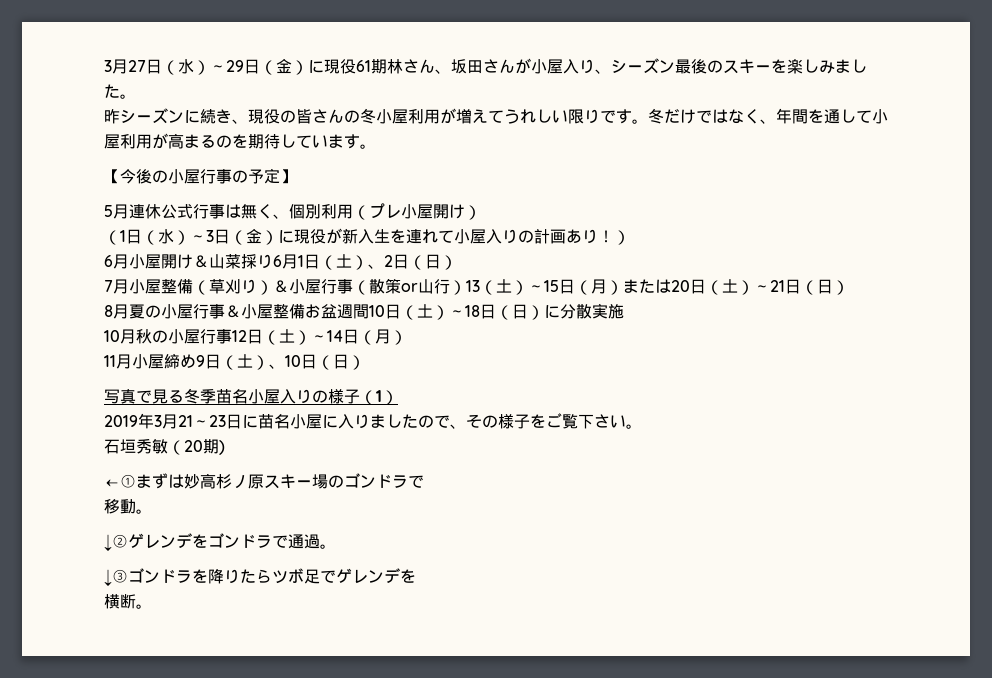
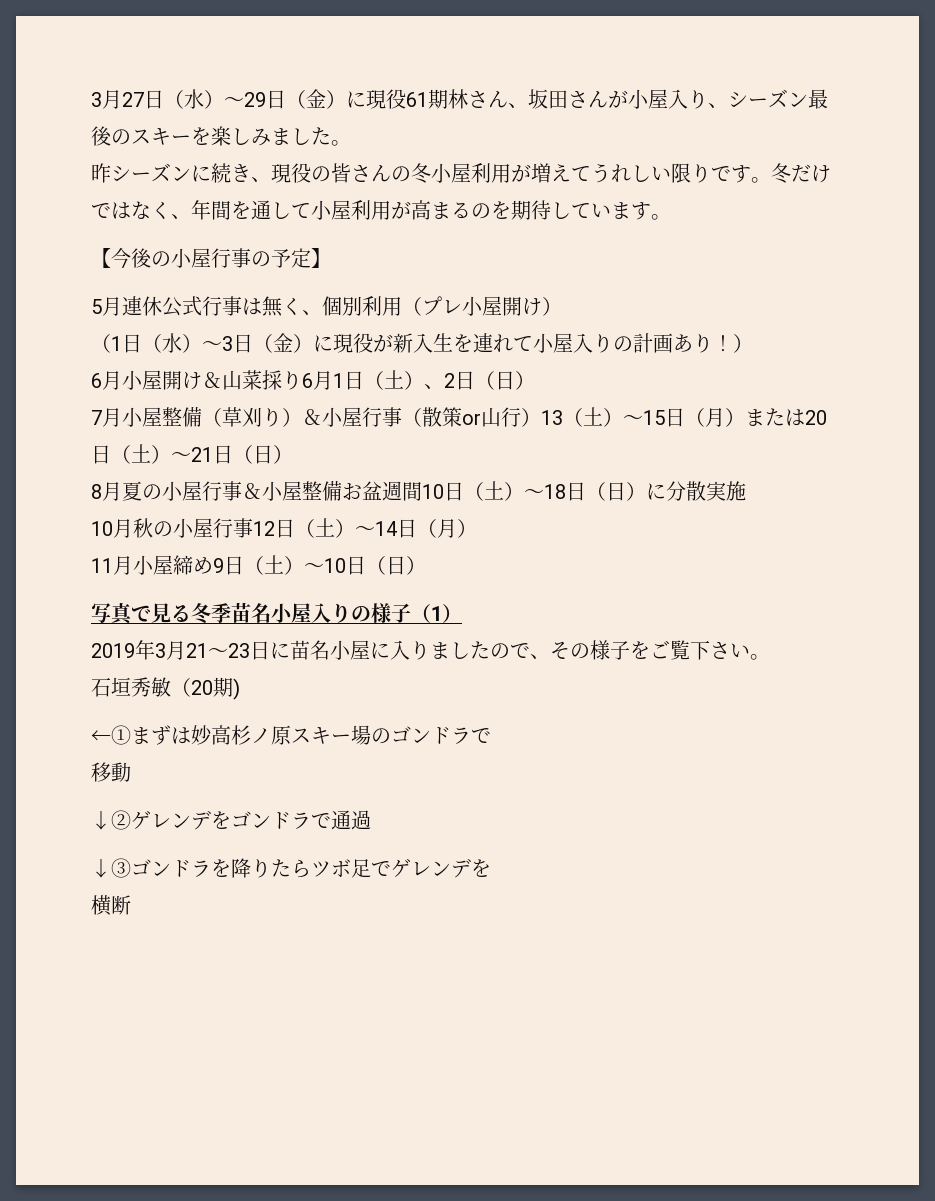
- 11月小屋締め9日（土）、10日（日）
+ 11月小屋締め9日（土）～10日（日）
- 移動。
+ 移動
- ↓②ゲレンデをゴンドラで通過。
+ ↓②ゲレンデをゴンドラで通過
- 横断。
+ 横断

